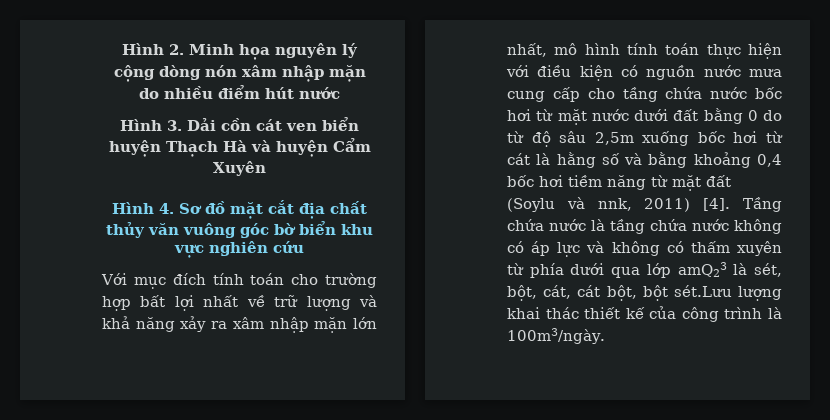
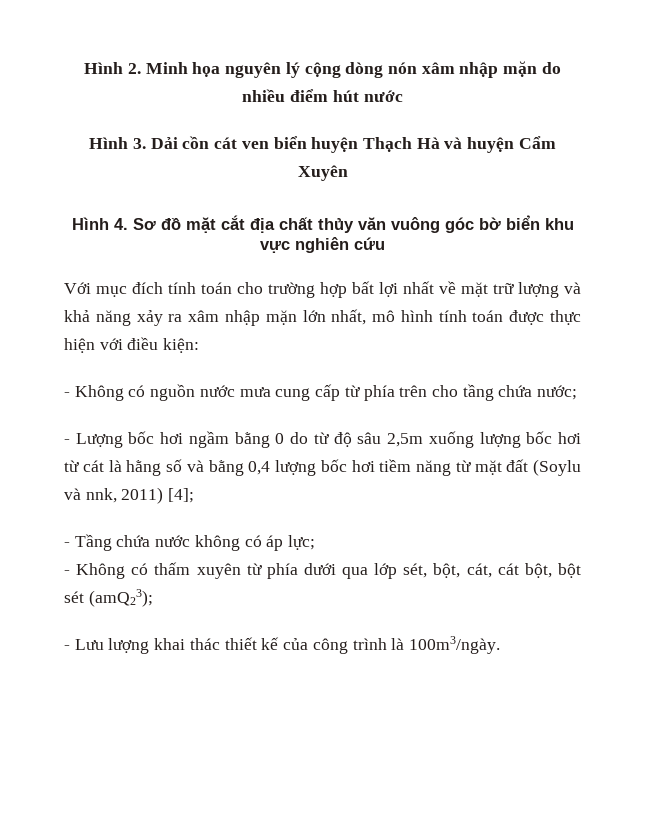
- Với mục đích tính toán cho trường hợp bất lợi nhất về trữ lượng và khả năng xảy ra xâm nhập mặn lớn nhất, mô hình tính toán thực hiện với điều kiện có nguồn nước mưa cung cấp cho tầng chứa nước bốc hơi từ mặt nước dưới đất bằng 0 do từ độ sâu 2,5m xuống bốc hơi từ cát là hằng số và bằng khoảng 0,4 bốc hơi tiềm năng từ mặt đất (Soylu và nnk, 2011) [4]. Tầng chứa nước là tầng chứa nước không có áp lực và không có thấm xuyên từ phía dưới qua lớp amQ23 là sét, bột, cát, cát bột, bột sét.Lưu lượng khai thác thiết kế của công trình là 100m3/ngày.
+ Với mục đích tính toán cho trường hợp bất lợi nhất về mặt trữ lượng và khả năng xảy ra xâm nhập mặn lớn nhất, mô hình tính toán được thực hiện với điều kiện:
+ - Không có nguồn nước mưa cung cấp từ phía trên cho tầng chứa nước;
+ - Lượng bốc hơi ngầm bằng 0 do từ độ sâu 2,5m xuống lượng bốc hơi từ cát là hằng số và bằng 0,4 lượng bốc hơi tiềm năng từ mặt đất (Soylu và nnk, 2011) [4];
+ - Tầng chứa nước không có áp lực;
+ - Không có thấm xuyên từ phía dưới qua lớp sét, bột, cát, cát bột, bột sét (amQ23);
+ - Lưu lượng khai thác thiết kế của công trình là 100m3/ngày.

